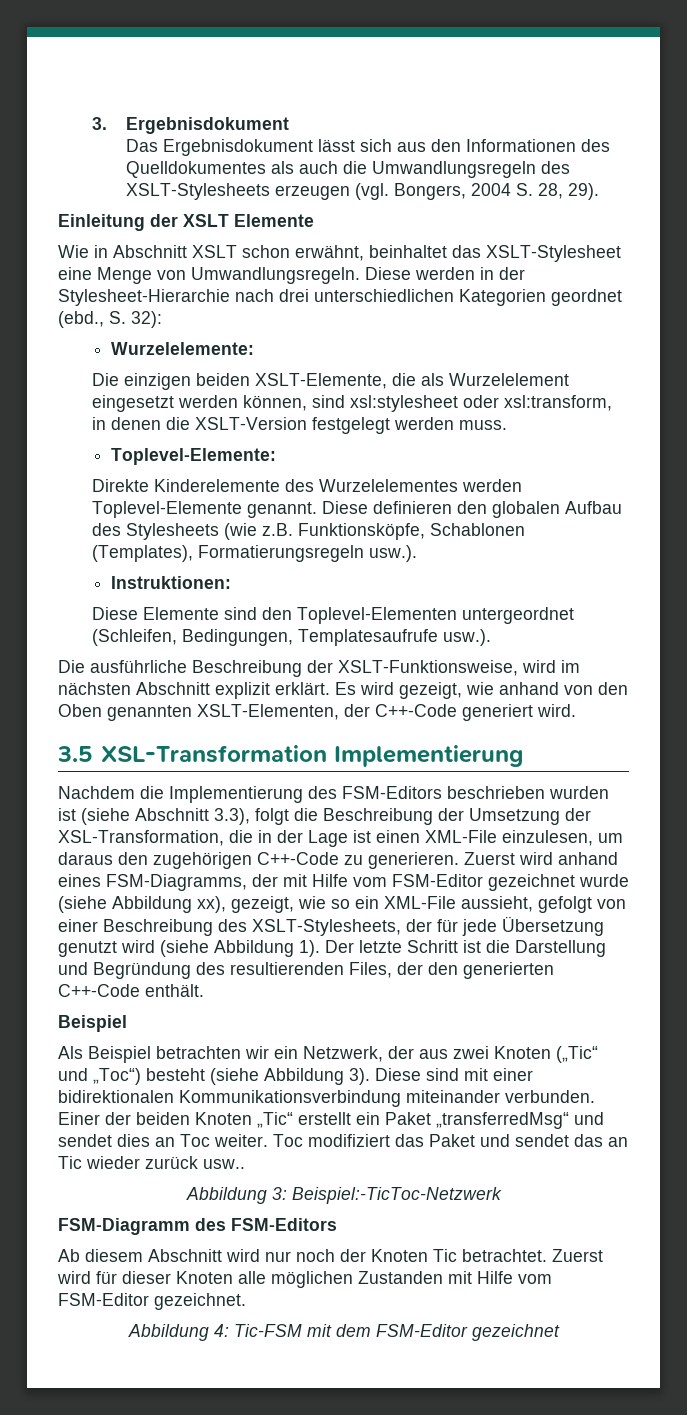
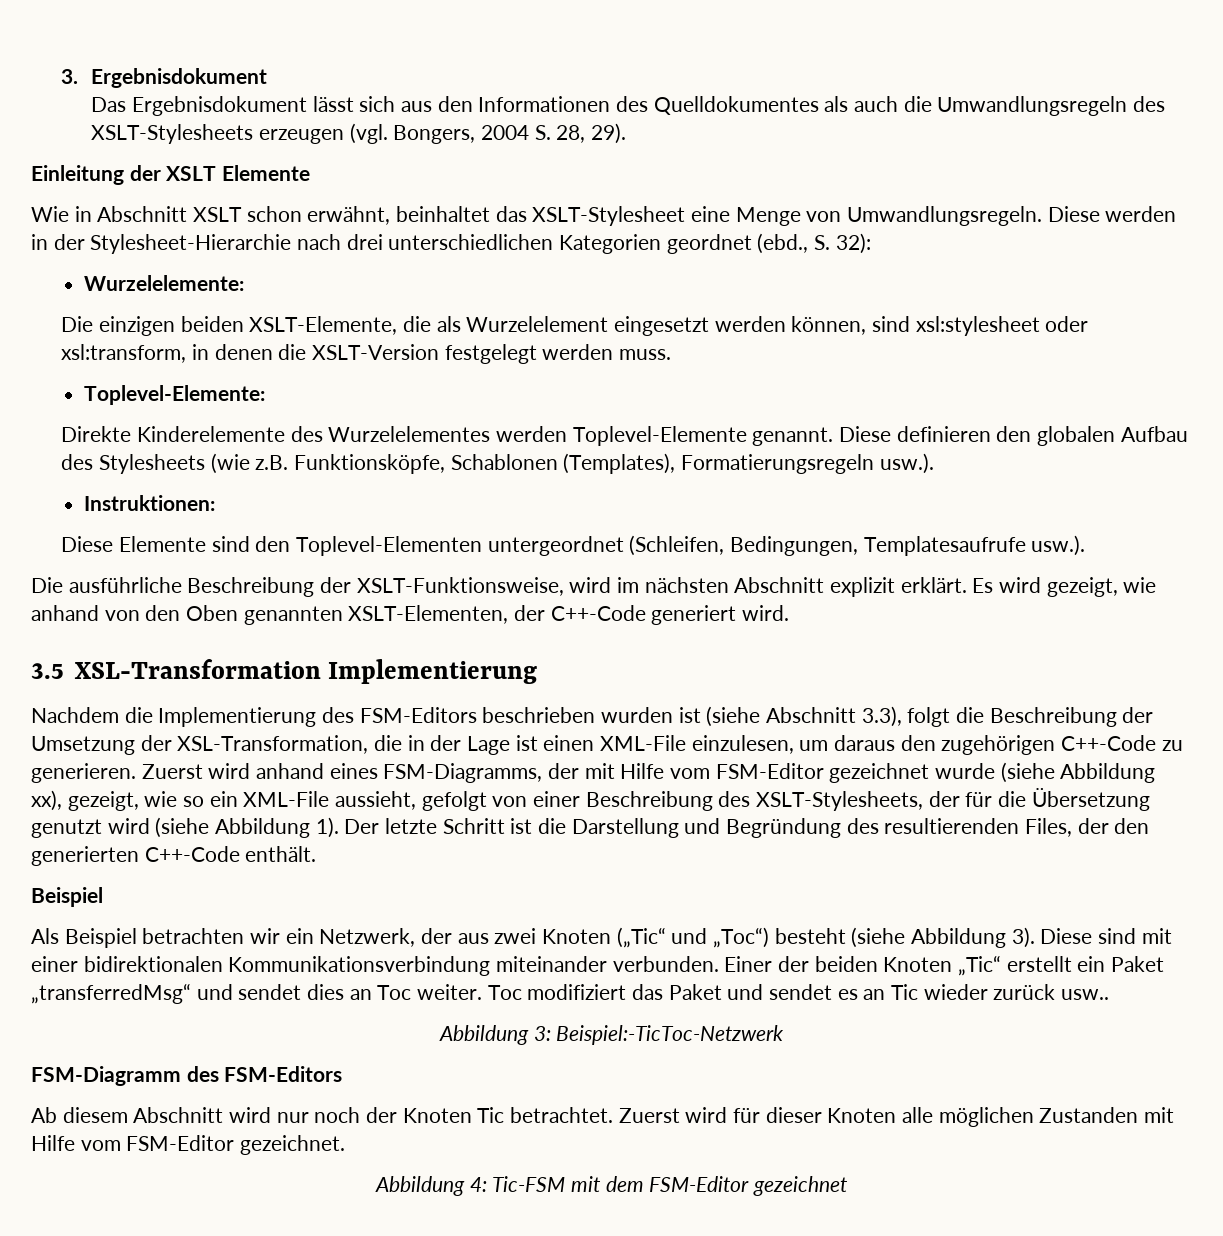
- Zuerst wird anhand eines FSM-Diagramms, der mit Hilfe vom FSM-Editor gezeichnet wurde (siehe Abbildung xx), gezeigt, wie so ein XML-File aussieht, gefolgt von einer Beschreibung des XSLT-Stylesheets, der für jede Übersetzung genutzt wird (siehe Abbildung 1).
+ Zuerst wird anhand eines FSM-Diagramms, der mit Hilfe vom FSM-Editor gezeichnet wurde (siehe Abbildung xx), gezeigt, wie so ein XML-File aussieht, gefolgt von einer Beschreibung des XSLT-Stylesheets, der für die Übersetzung genutzt wird (siehe Abbildung 1).
- Toc modifiziert das Paket und sendet das an Tic wieder zurück usw..
+ Toc modifiziert das Paket und sendet es an Tic wieder zurück usw..

